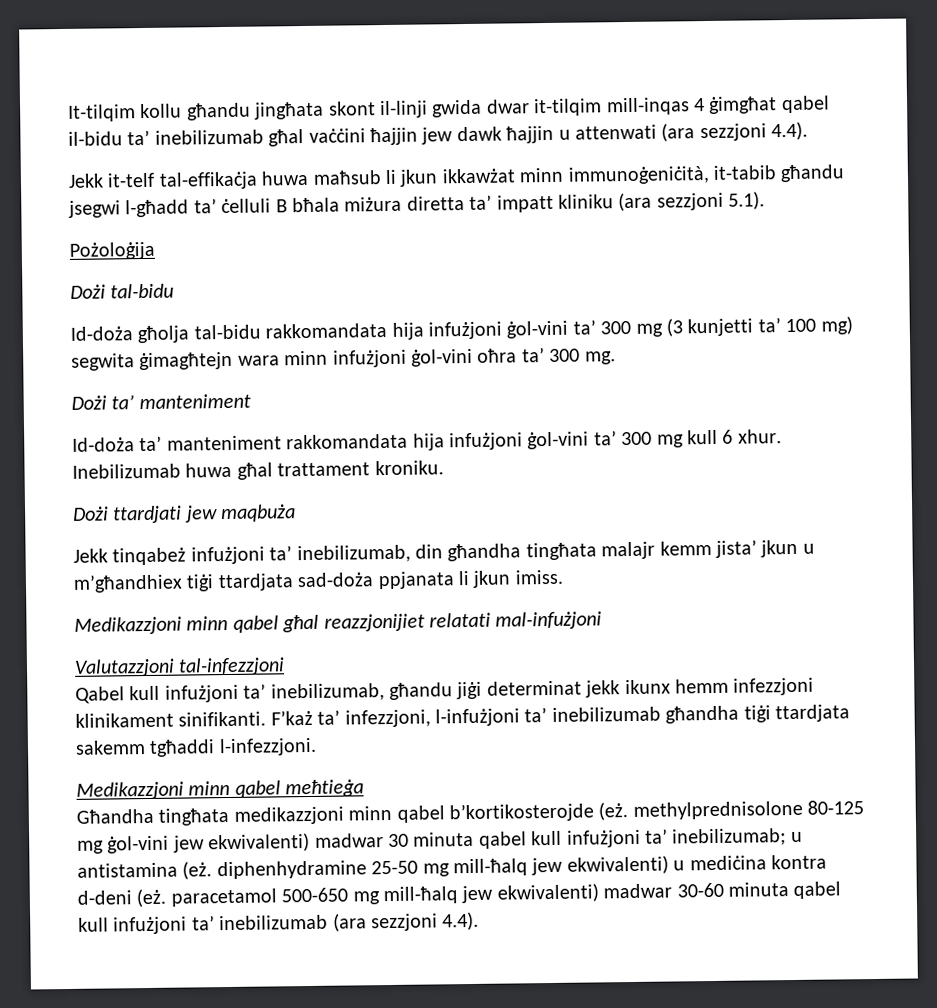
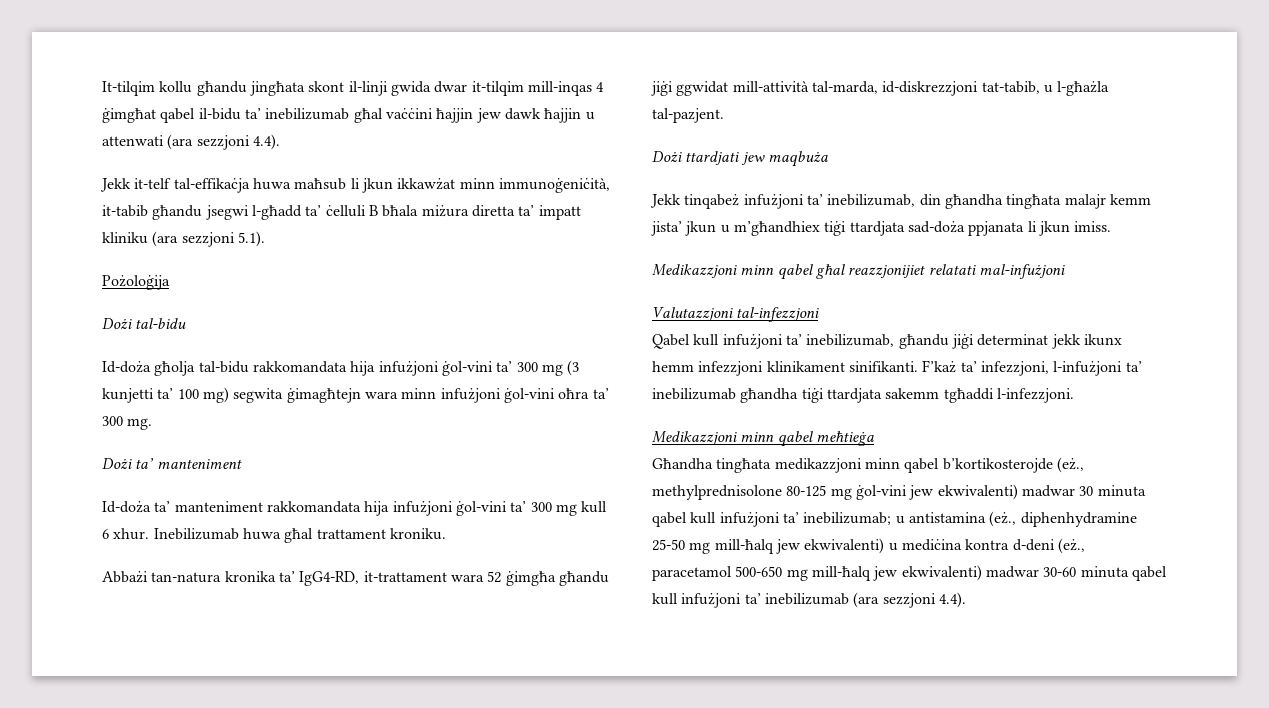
+ Abbażi tan-natura kronika ta’ IgG4-RD, it-trattament wara 52 ġimgħa għandu jiġi ggwidat mill-attività tal-marda, id-diskrezzjoni tat-tabib, u l-għażla tal-pazjent.
- Għandha tingħata medikazzjoni minn qabel b’kortikosterojde (eż. methylprednisolone 80-125 mg ġol-vini jew ekwivalenti) madwar 30 minuta qabel kull infużjoni ta’ inebilizumab; u antistamina (eż. diphenhydramine 25-50 mg mill-ħalq jew ekwivalenti) u mediċina kontra d-deni (eż. paracetamol 500-650 mg mill-ħalq jew ekwivalenti) madwar 30-60 minuta qabel kull infużjoni ta’ inebilizumab (ara sezzjoni 4.4).
+ Għandha tingħata medikazzjoni minn qabel b’kortikosterojde (eż., methylprednisolone 80-125 mg ġol-vini jew ekwivalenti) madwar 30 minuta qabel kull infużjoni ta’ inebilizumab; u antistamina (eż., diphenhydramine 25-50 mg mill-ħalq jew ekwivalenti) u mediċina kontra d-deni (eż., paracetamol 500-650 mg mill-ħalq jew ekwivalenti) madwar 30-60 minuta qabel kull infużjoni ta’ inebilizumab (ara sezzjoni 4.4).

